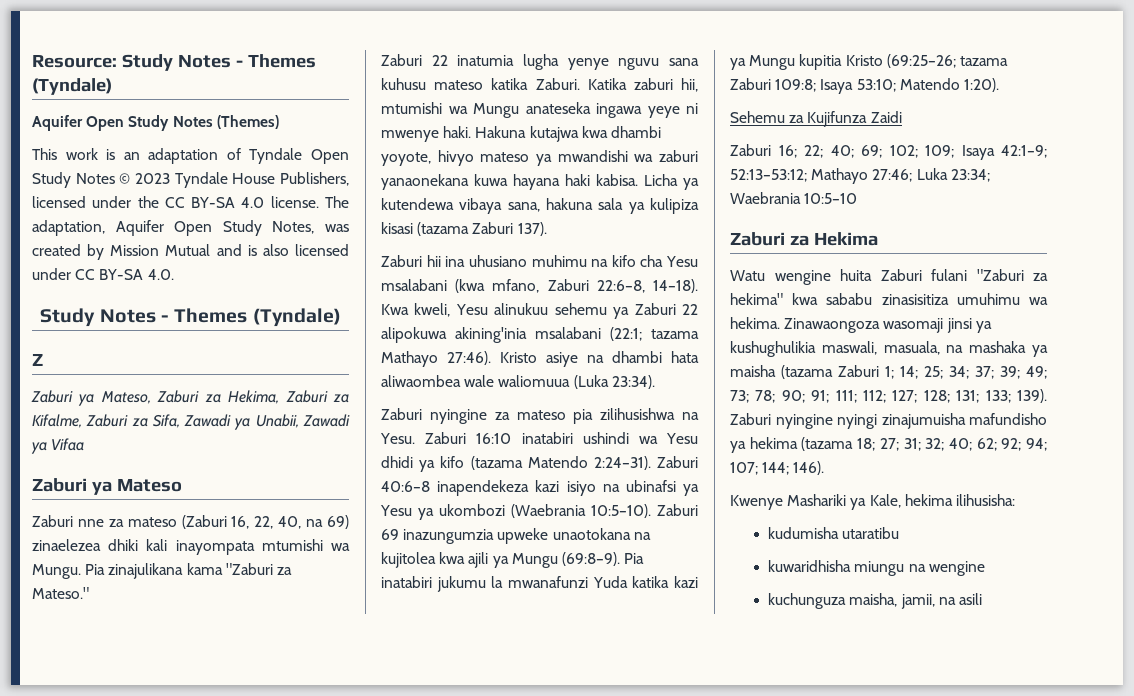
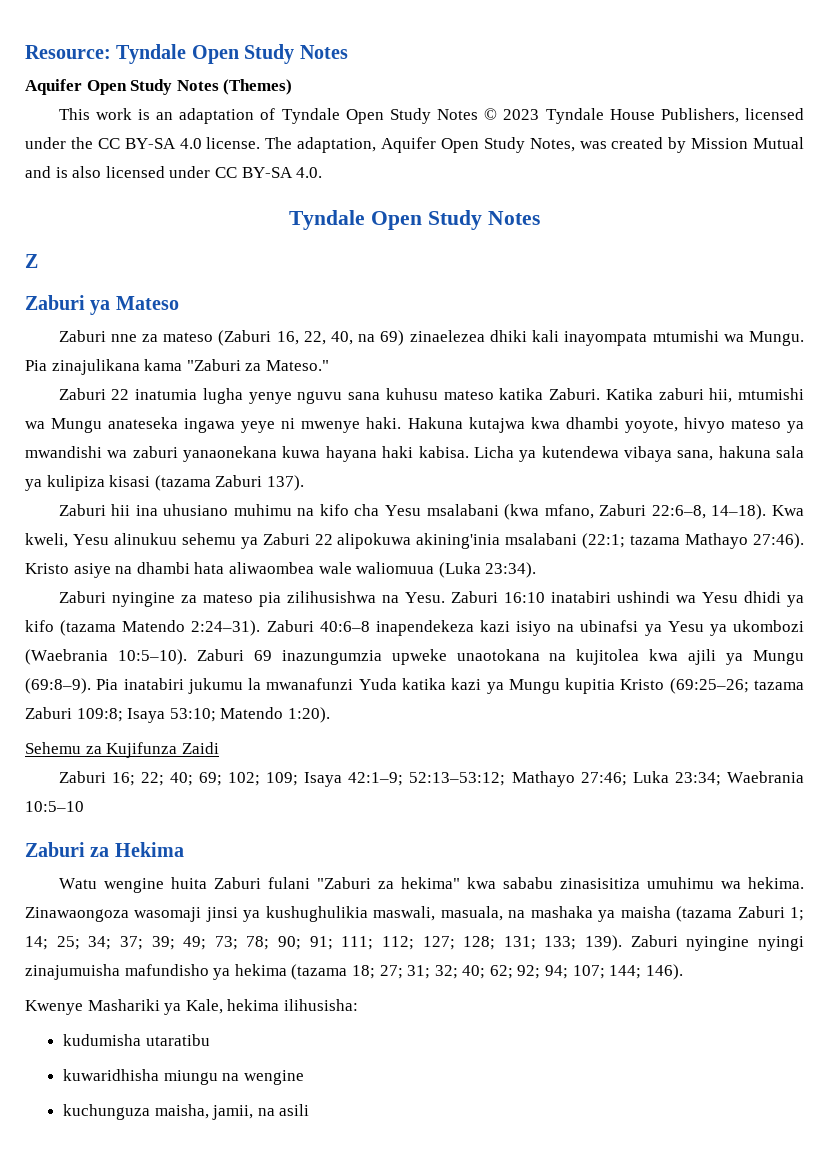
- Resource: Study Notes - Themes (Tyndale)
+ Resource: Tyndale Open Study Notes
  The adaptation, Aquifer Open Study Notes, was created by Mission Mutual and is also licensed under CC BY-SA 4.0.
- Study Notes - Themes (Tyndale)
+ Tyndale Open Study Notes
  Z
- Zaburi ya Mateso, Zaburi za Hekima, Zaburi za Kifalme, Zaburi za Sifa, Zawadi ya Unabii, Zawadi ya Vifaa

